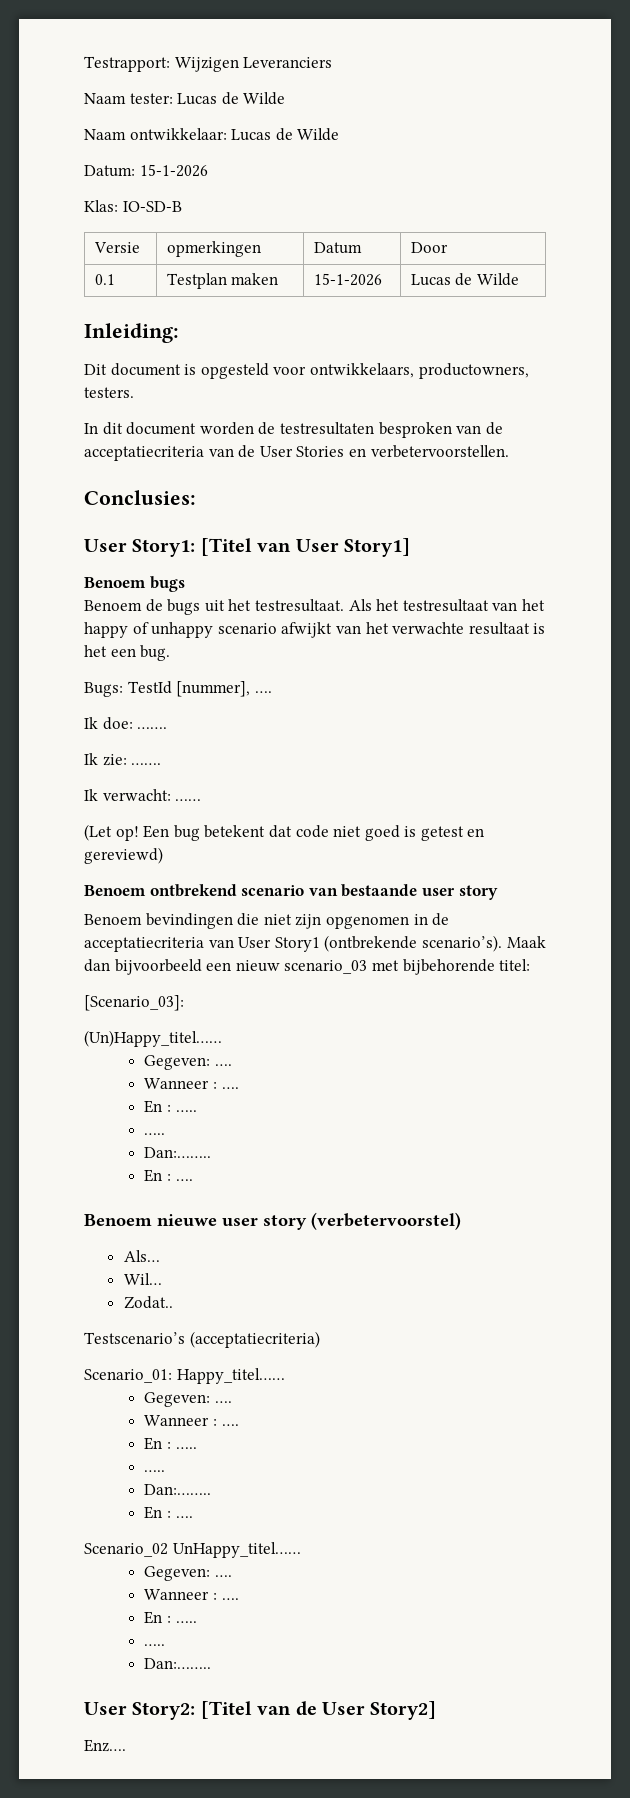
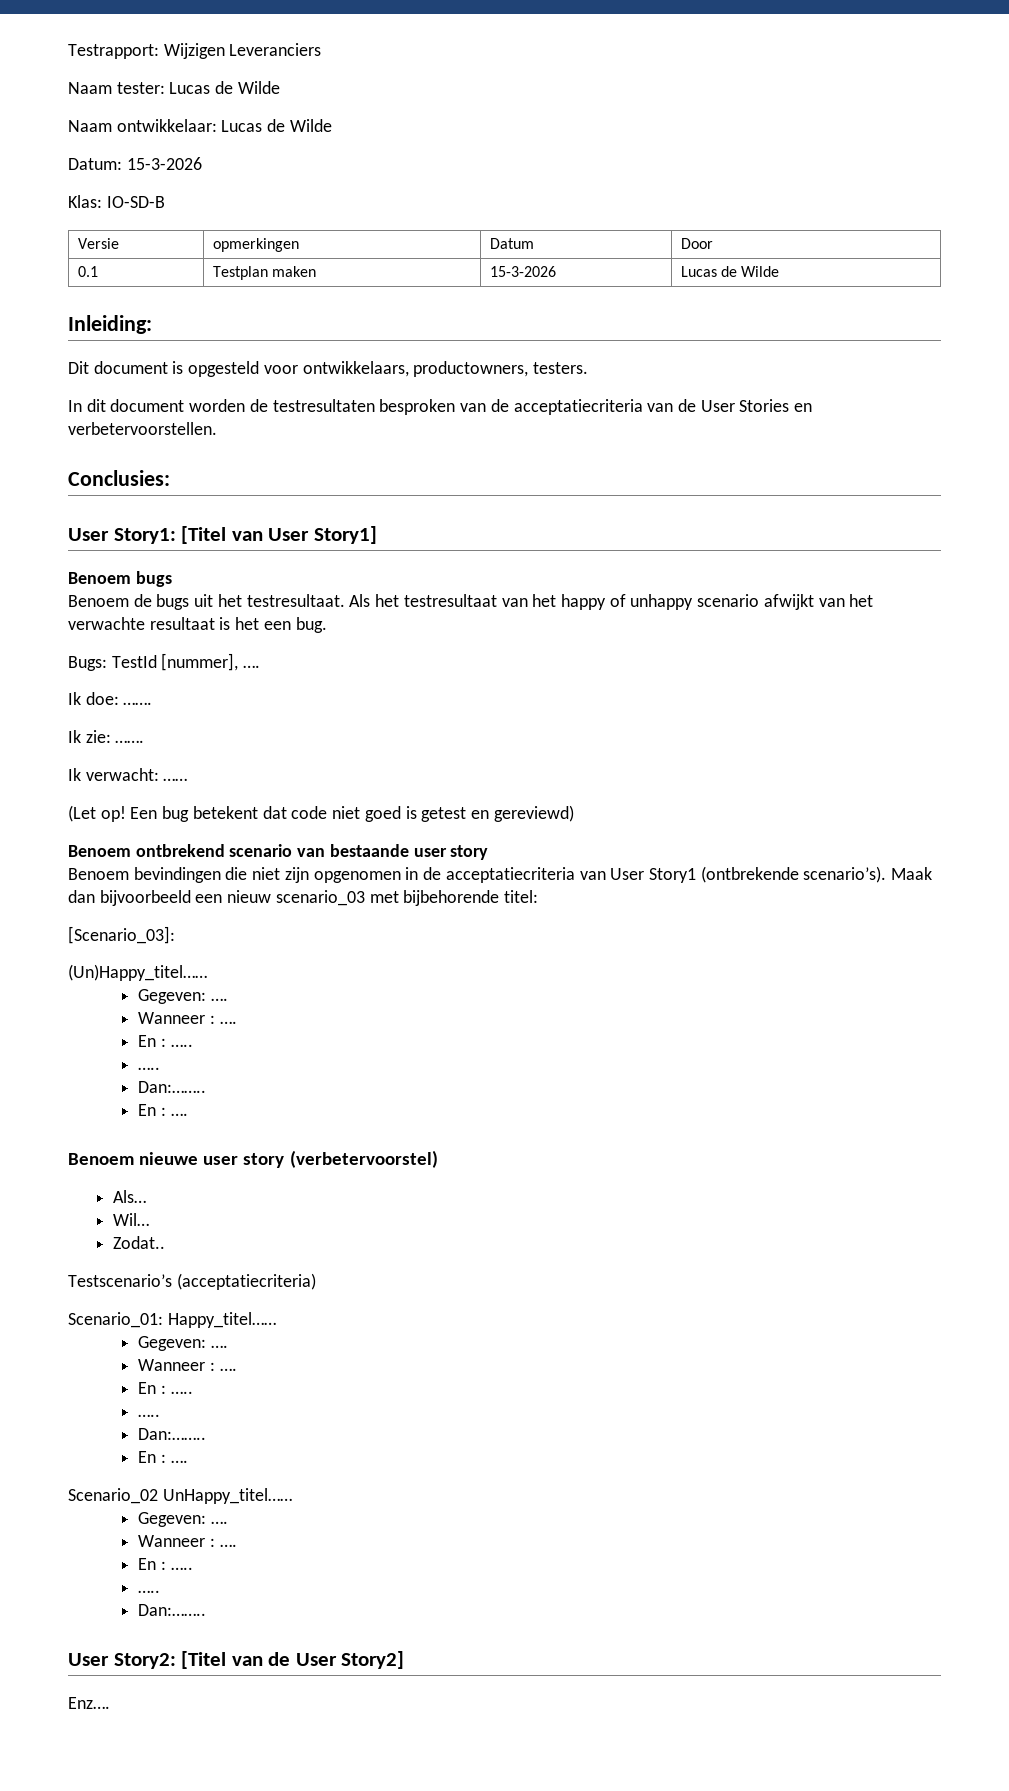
- Datum: 15-1-2026
+ Datum: 15-3-2026
- 0.1 | Testplan maken | 15-1-2026 | Lucas de Wilde
+ 0.1 | Testplan maken | 15-3-2026 | Lucas de Wilde

